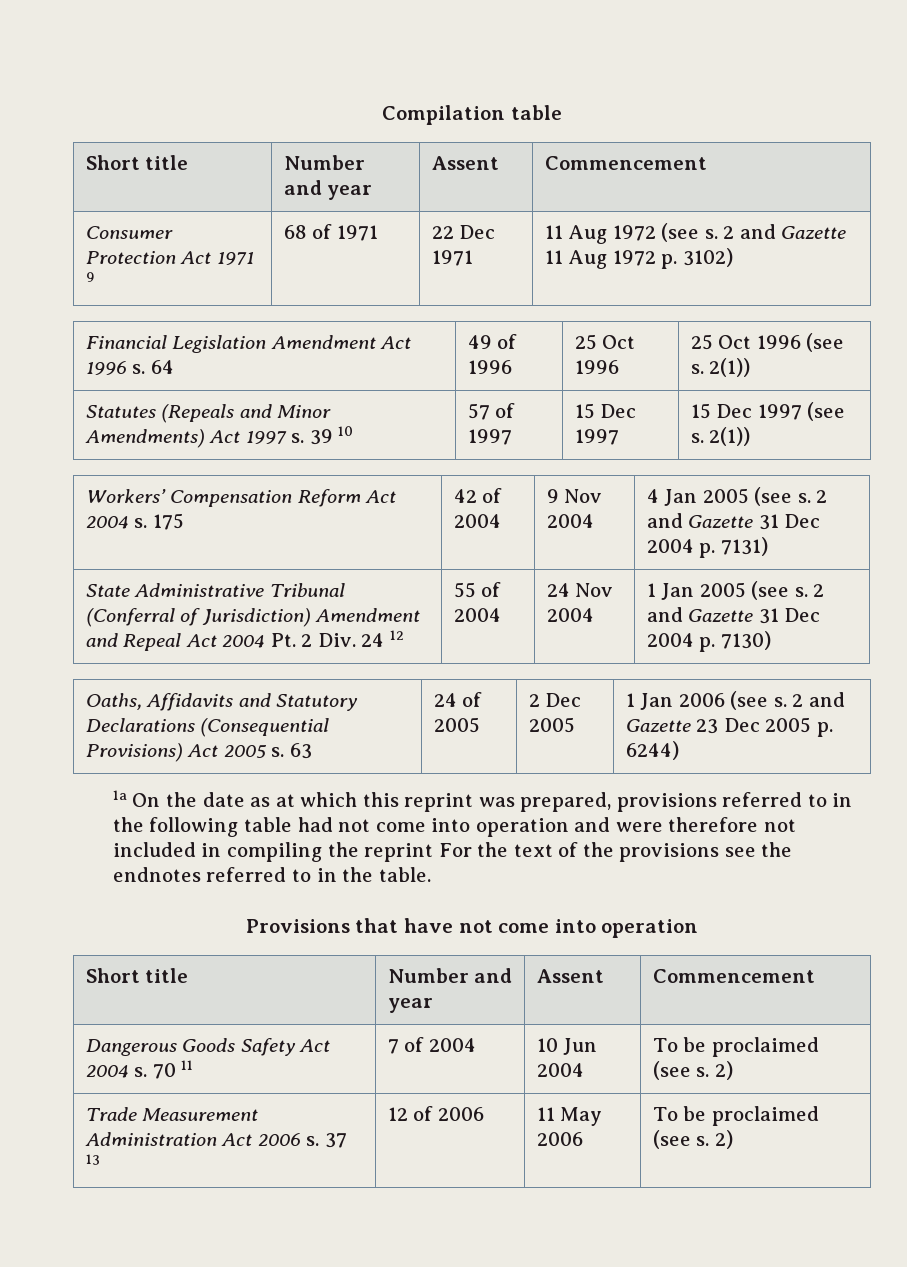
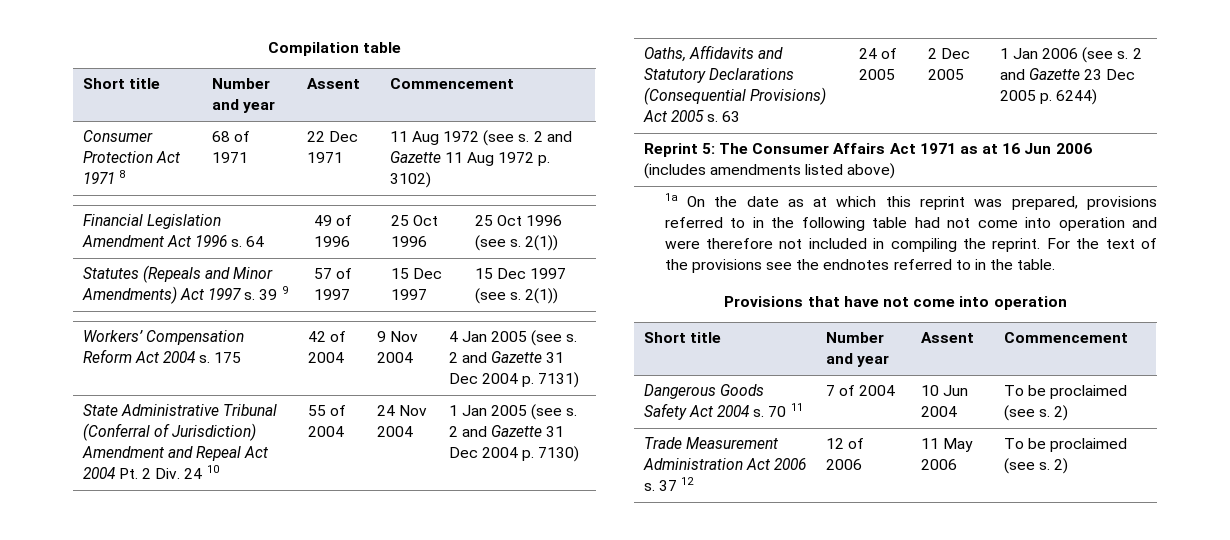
- Consumer Protection Act 1971 9 | 68 of 1971 | 22 Dec 1971 | 11 Aug 1972 (see s. 2 and Gazette 11 Aug 1972 p. 3102)
+ Consumer Protection Act 1971 8 | 68 of 1971 | 22 Dec 1971 | 11 Aug 1972 (see s. 2 and Gazette 11 Aug 1972 p. 3102)
- Statutes (Repeals and Minor Amendments) Act 1997 s. 39 10 | 57 of 1997 | 15 Dec 1997 | 15 Dec 1997 (see s. 2(1))
+ Statutes (Repeals and Minor Amendments) Act 1997 s. 39 9 | 57 of 1997 | 15 Dec 1997 | 15 Dec 1997 (see s. 2(1))
- State Administrative Tribunal (Conferral of Jurisdiction) Amendment and Repeal Act 2004 Pt. 2 Div. 24 12 | 55 of 2004 | 24 Nov 2004 | 1 Jan 2005 (see s. 2 and Gazette 31 Dec 2004 p. 7130)
+ State Administrative Tribunal (Conferral of Jurisdiction) Amendment and Repeal Act 2004 Pt. 2 Div. 24 10 | 55 of 2004 | 24 Nov 2004 | 1 Jan 2005 (see s. 2 and Gazette 31 Dec 2004 p. 7130)
+ Reprint 5: The Consumer Affairs Act 1971 as at 16 Jun 2006 (includes amendments listed above)
- 1a On the date as at which this reprint was prepared, provisions referred to in the following table had not come into operation and were therefore not included in compiling the reprint For the text of the provisions see the endnotes referred to in the table.
+ 1a On the date as at which this reprint was prepared, provisions referred to in the following table had not come into operation and were therefore not included in compiling the reprint. For the text of the provisions see the endnotes referred to in the table.
- Trade Measurement Administration Act 2006 s. 37 13 | 12 of 2006 | 11 May 2006 | To be proclaimed (see s. 2)
+ Trade Measurement Administration Act 2006 s. 37 12 | 12 of 2006 | 11 May 2006 | To be proclaimed (see s. 2)

